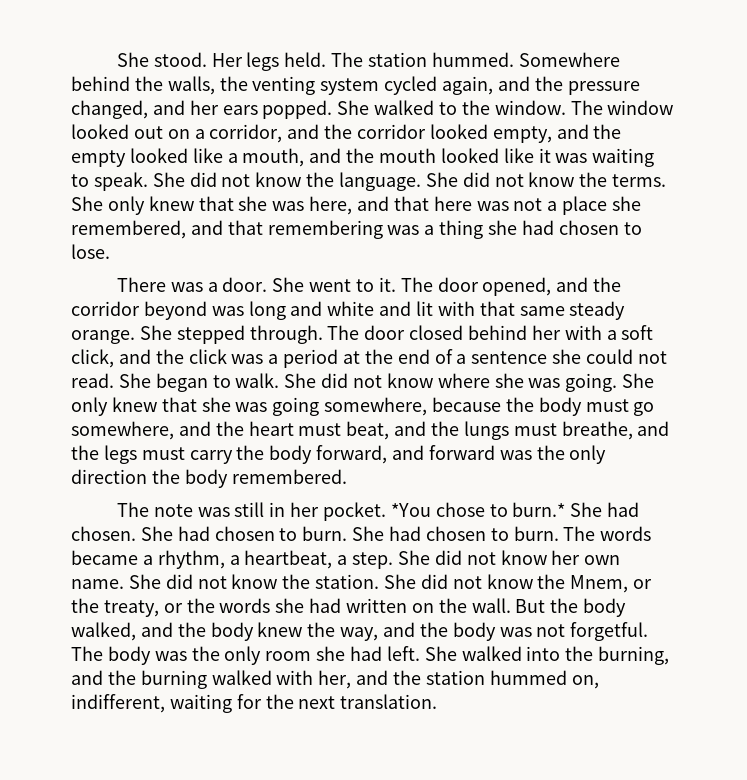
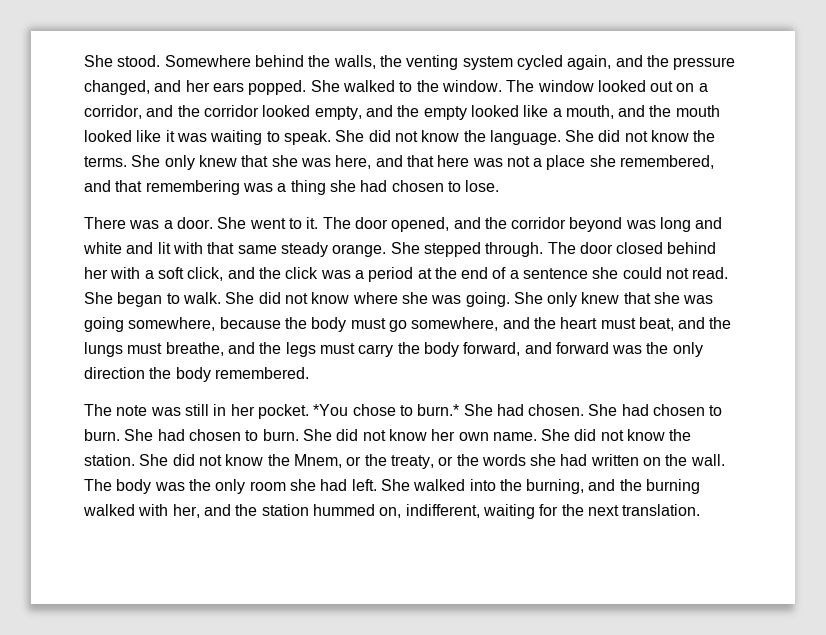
- Her legs held. The station hummed.
- The words became a rhythm, a heartbeat, a step.
- But the body walked, and the body knew the way, and the body was not forgetful.

